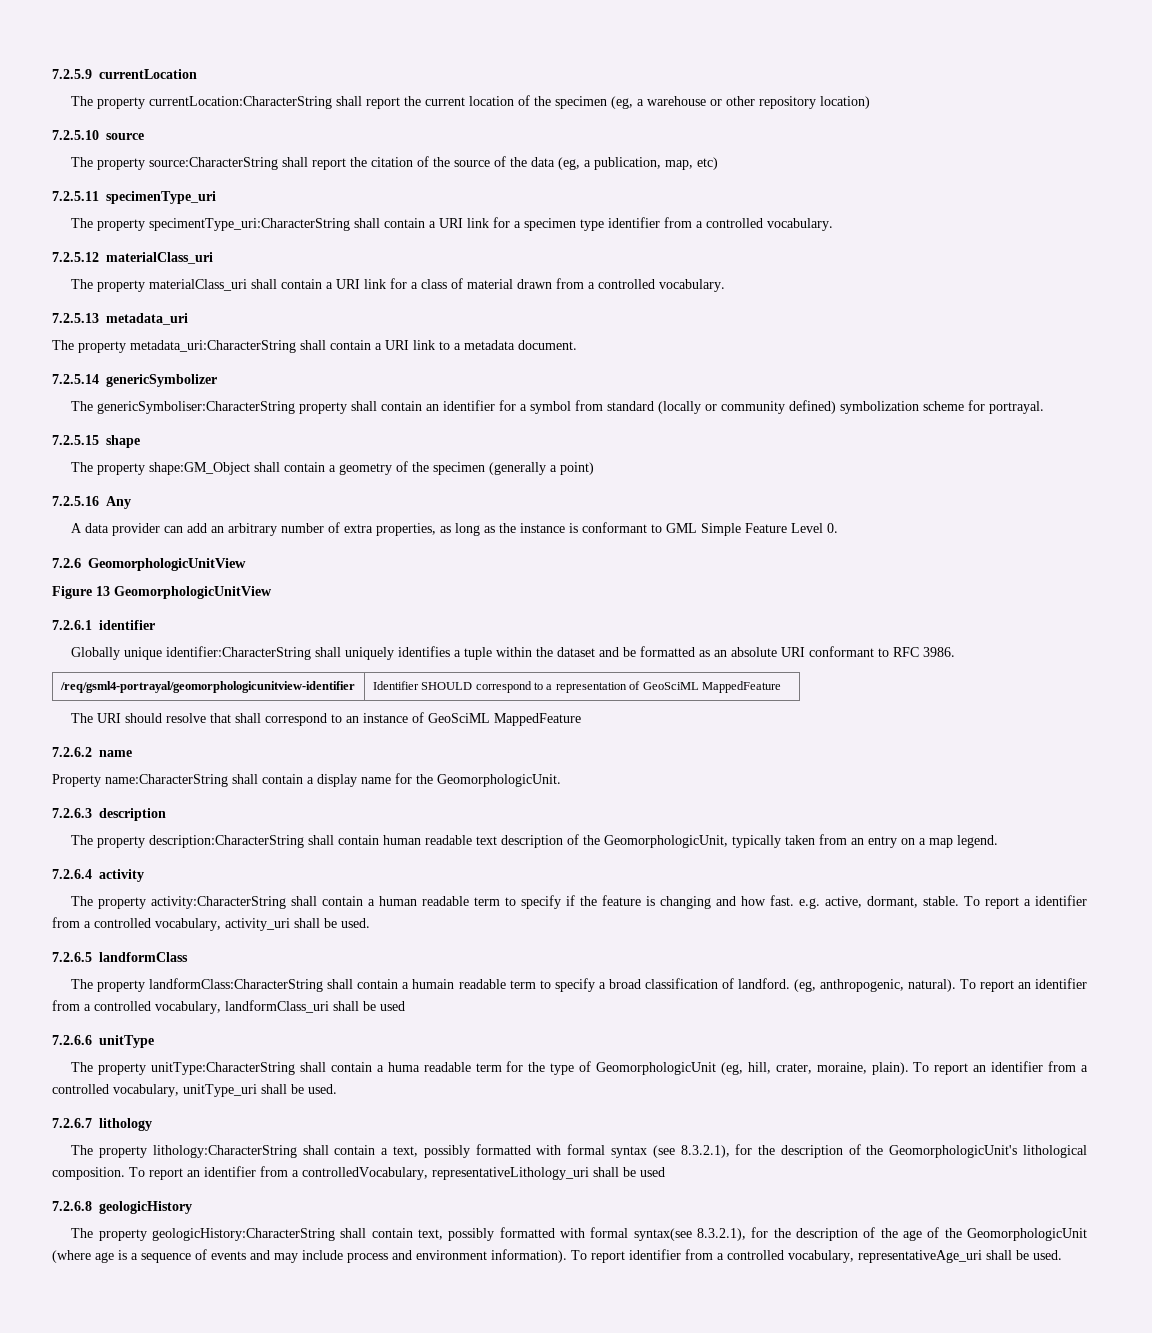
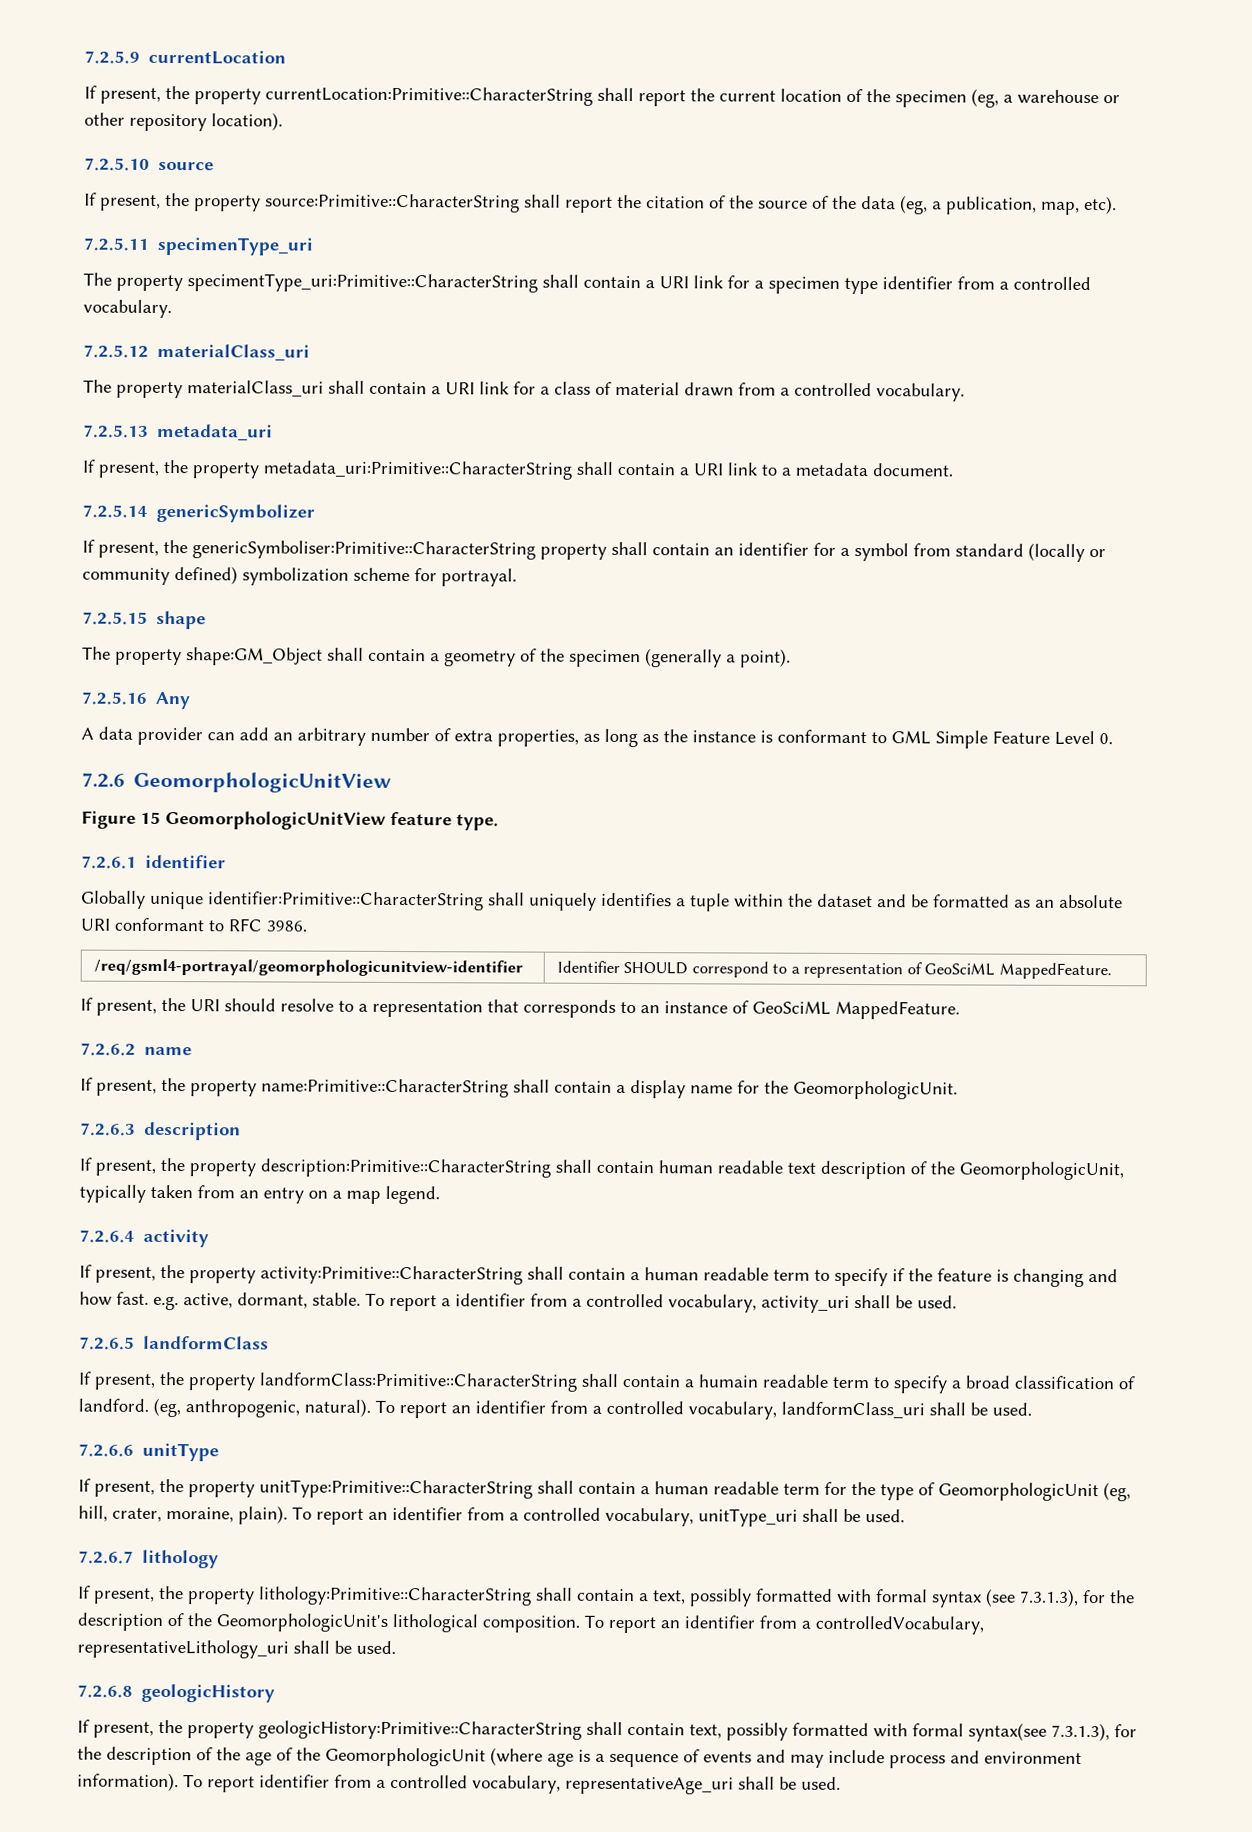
- The property currentLocation:CharacterString shall report the current location of the specimen (eg, a warehouse or other repository location)
+ If present, the property currentLocation:Primitive::CharacterString shall report the current location of the specimen (eg, a warehouse or other repository location).
- The property source:CharacterString shall report the citation of the source of the data (eg, a publication, map, etc)
+ If present, the property source:Primitive::CharacterString shall report the citation of the source of the data (eg, a publication, map, etc).
- The property specimentType_uri:CharacterString shall contain a URI link for a specimen type identifier from a controlled vocabulary.
+ The property specimentType_uri:Primitive::CharacterString shall contain a URI link for a specimen type identifier from a controlled vocabulary.
- The property metadata_uri:CharacterString shall contain a URI link to a metadata document.
+ If present, the property metadata_uri:Primitive::CharacterString shall contain a URI link to a metadata document.
- The genericSymboliser:CharacterString property shall contain an identifier for a symbol from standard (locally or community defined) symbolization scheme for portrayal.
+ If present, the genericSymboliser:Primitive::CharacterString property shall contain an identifier for a symbol from standard (locally or community defined) symbolization scheme for portrayal.
- The property shape:GM_Object shall contain a geometry of the specimen (generally a point)
+ The property shape:GM_Object shall contain a geometry of the specimen (generally a point).
- Figure 13 GeomorphologicUnitView
+ Figure 15 GeomorphologicUnitView feature type.
- Globally unique identifier:CharacterString shall uniquely identifies a tuple within the dataset and be formatted as an absolute URI conformant to RFC 3986.
+ Globally unique identifier:Primitive::CharacterString shall uniquely identifies a tuple within the dataset and be formatted as an absolute URI conformant to RFC 3986.
- /req/gsml4-portrayal/geomorphologicunitview-identifier | Identifier SHOULD correspond to a representation of GeoSciML MappedFeature
- The URI should resolve that shall correspond to an instance of GeoSciML MappedFeature
+ /req/gsml4-portrayal/geomorphologicunitview-identifier | Identifier SHOULD correspond to a representation of GeoSciML MappedFeature.
+ If present, the URI should resolve to a representation that corresponds to an instance of GeoSciML MappedFeature.
- Property name:CharacterString shall contain a display name for the GeomorphologicUnit.
+ If present, the property name:Primitive::CharacterString shall contain a display name for the GeomorphologicUnit.
- The property description:CharacterString shall contain human readable text description of the GeomorphologicUnit, typically taken from an entry on a map legend.
+ If present, the property description:Primitive::CharacterString shall contain human readable text description of the GeomorphologicUnit, typically taken from an entry on a map legend.
- The property activity:CharacterString shall contain a human readable term to specify if the feature is changing and how fast. e.g. active, dormant, stable.
+ If present, the property activity:Primitive::CharacterString shall contain a human readable term to specify if the feature is changing and how fast. e.g. active, dormant, stable.
- The property landformClass:CharacterString shall contain a humain readable term to specify a broad classification of landford.
+ If present, the property landformClass:Primitive::CharacterString shall contain a humain readable term to specify a broad classification of landford.
- To report an identifier from a controlled vocabulary, landformClass_uri shall be used
+ To report an identifier from a controlled vocabulary, landformClass_uri shall be used.
- The property unitType:CharacterString shall contain a huma readable term for the type of GeomorphologicUnit (eg, hill, crater, moraine, plain).
+ If present, the property unitType:Primitive::CharacterString shall contain a human readable term for the type of GeomorphologicUnit (eg, hill, crater, moraine, plain).
- The property lithology:CharacterString shall contain a text, possibly formatted with formal syntax (see 8.3.2.1), for the description of the GeomorphologicUnit's lithological composition.
+ If present, the property lithology:Primitive::CharacterString shall contain a text, possibly formatted with formal syntax (see 7.3.1.3), for the description of the GeomorphologicUnit's lithological composition.
- To report an identifier from a controlledVocabulary, representativeLithology_uri shall be used
+ To report an identifier from a controlledVocabulary, representativeLithology_uri shall be used.
- The property geologicHistory:CharacterString shall contain text, possibly formatted with formal syntax(see 8.3.2.1), for the description of the age of the GeomorphologicUnit (where age is a sequence of events and may include process and environment information).
+ If present, the property geologicHistory:Primitive::CharacterString shall contain text, possibly formatted with formal syntax(see 7.3.1.3), for the description of the age of the GeomorphologicUnit (where age is a sequence of events and may include process and environment information).

